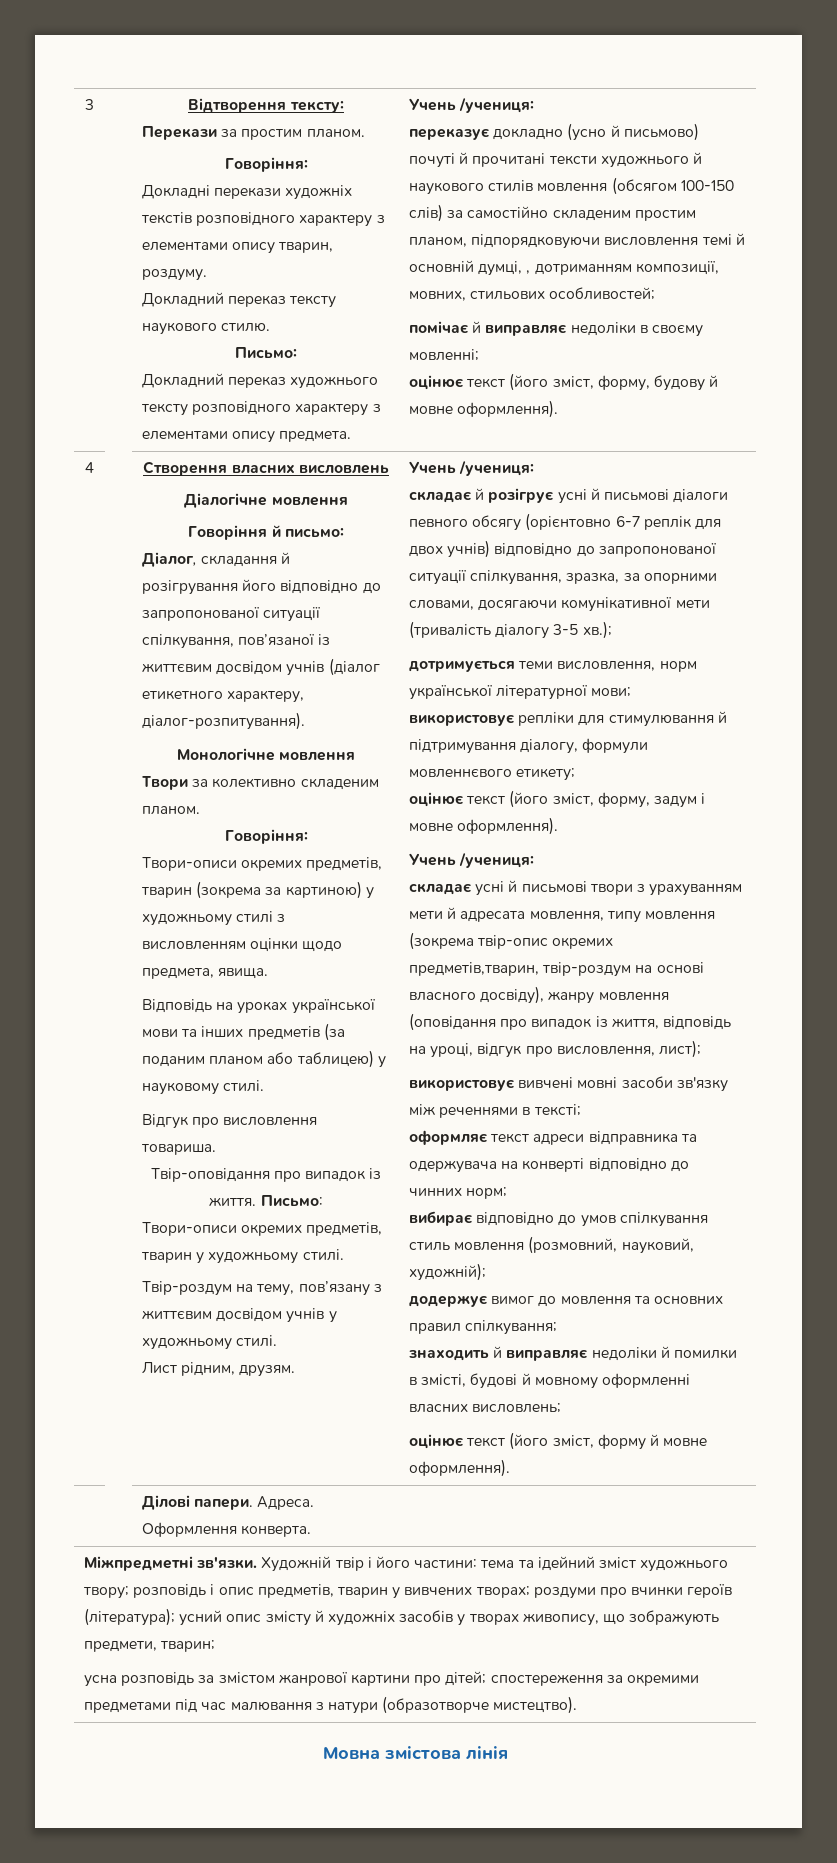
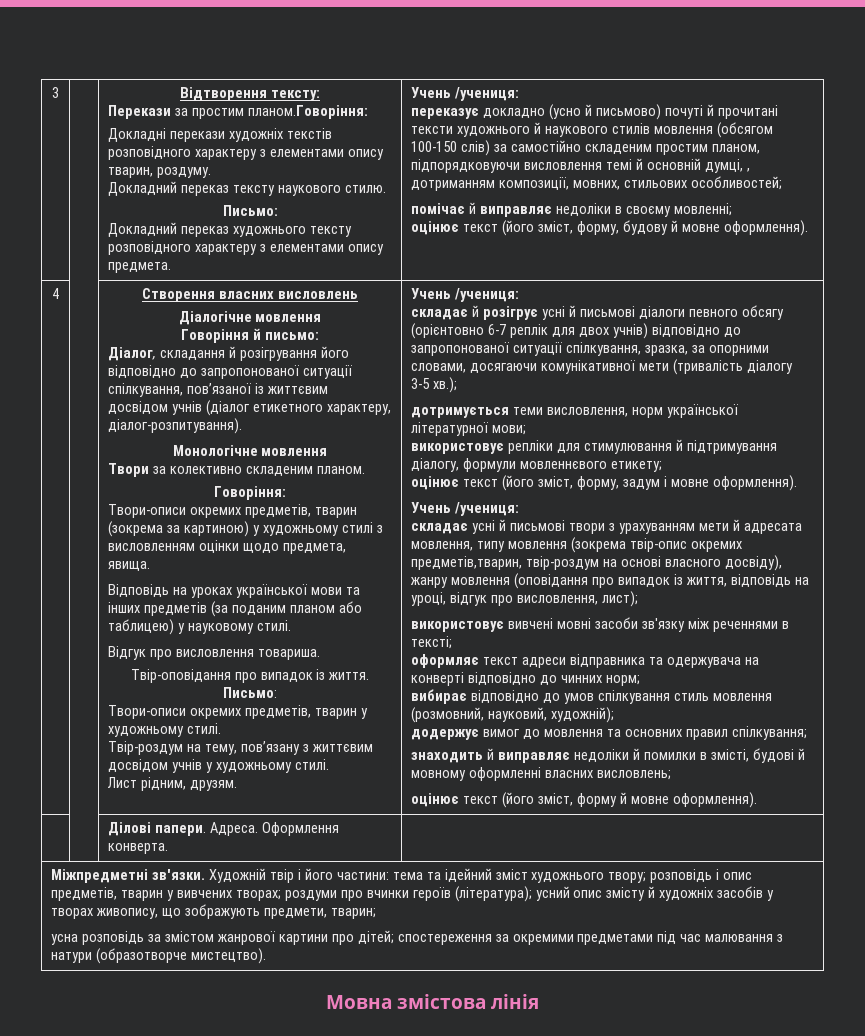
- Перекази за простим планом.
- Говоріння:
+ Перекази за простим планом.Говоріння:

